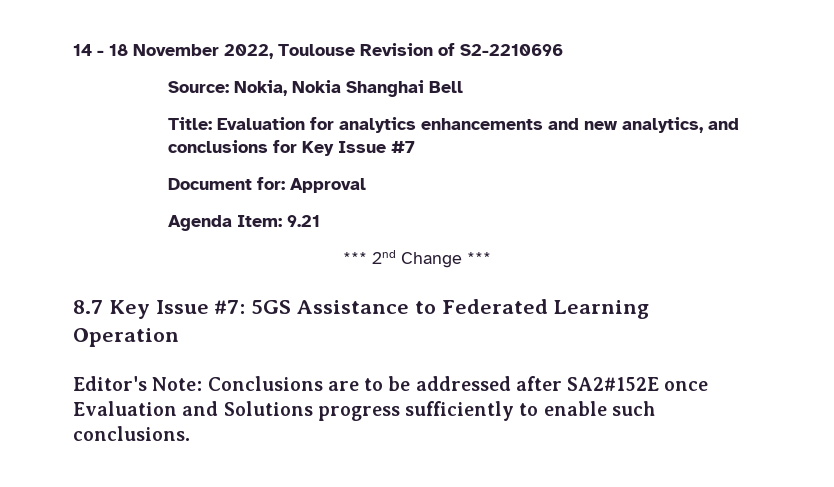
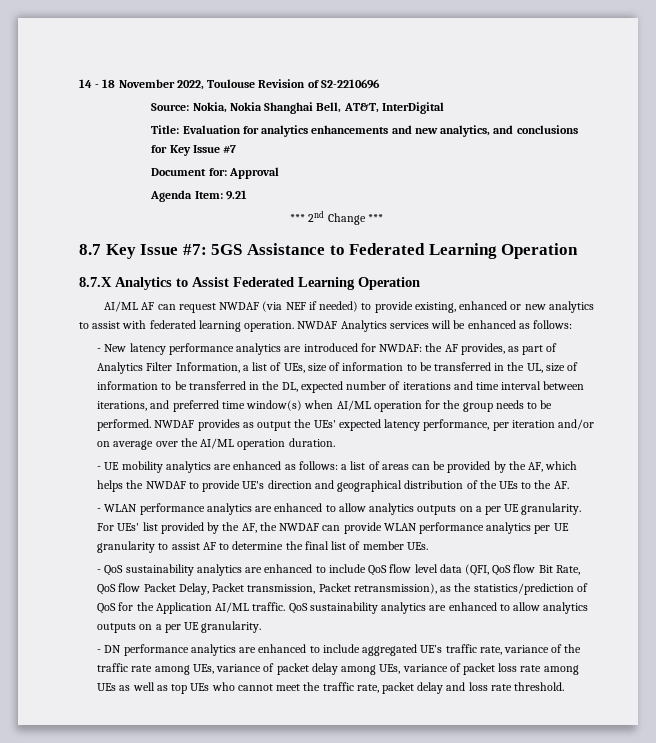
- Source: Nokia, Nokia Shanghai Bell
+ Source: Nokia, Nokia Shanghai Bell, AT&T, InterDigital
- Editor's Note: Conclusions are to be addressed after SA2#152E once Evaluation and Solutions progress sufficiently to enable such conclusions.
+ 8.7.X Analytics to Assist Federated Learning Operation
+ AI/ML AF can request NWDAF (via NEF if needed) to provide existing, enhanced or new analytics to assist with federated learning operation. NWDAF Analytics services will be enhanced as follows:
+ - New latency performance analytics are introduced for NWDAF: the AF provides, as part of Analytics Filter Information, a list of UEs, size of information to be transferred in the UL, size of information to be transferred in the DL, expected number of iterations and time interval between iterations, and preferred time window(s) when AI/ML operation for the group needs to be performed. NWDAF provides as output the UEs' expected latency performance, per iteration and/or on average over the AI/ML operation duration.
+ - UE mobility analytics are enhanced as follows: a list of areas can be provided by the AF, which helps the NWDAF to provide UE's direction and geographical distribution of the UEs to the AF.
+ - WLAN performance analytics are enhanced to allow analytics outputs on a per UE granularity. For UEs' list provided by the AF, the NWDAF can provide WLAN performance analytics per UE granularity to assist AF to determine the final list of member UEs.
+ - QoS sustainability analytics are enhanced to include QoS flow level data (QFI, QoS flow Bit Rate, QoS flow Packet Delay, Packet transmission, Packet retransmission), as the statistics/prediction of QoS for the Application AI/ML traffic. QoS sustainability analytics are enhanced to allow analytics outputs on a per UE granularity.
+ - DN performance analytics are enhanced to include aggregated UE’s traffic rate, variance of the traffic rate among UEs, variance of packet delay among UEs, variance of packet loss rate among UEs as well as top UEs who cannot meet the traffic rate, packet delay and loss rate threshold.

